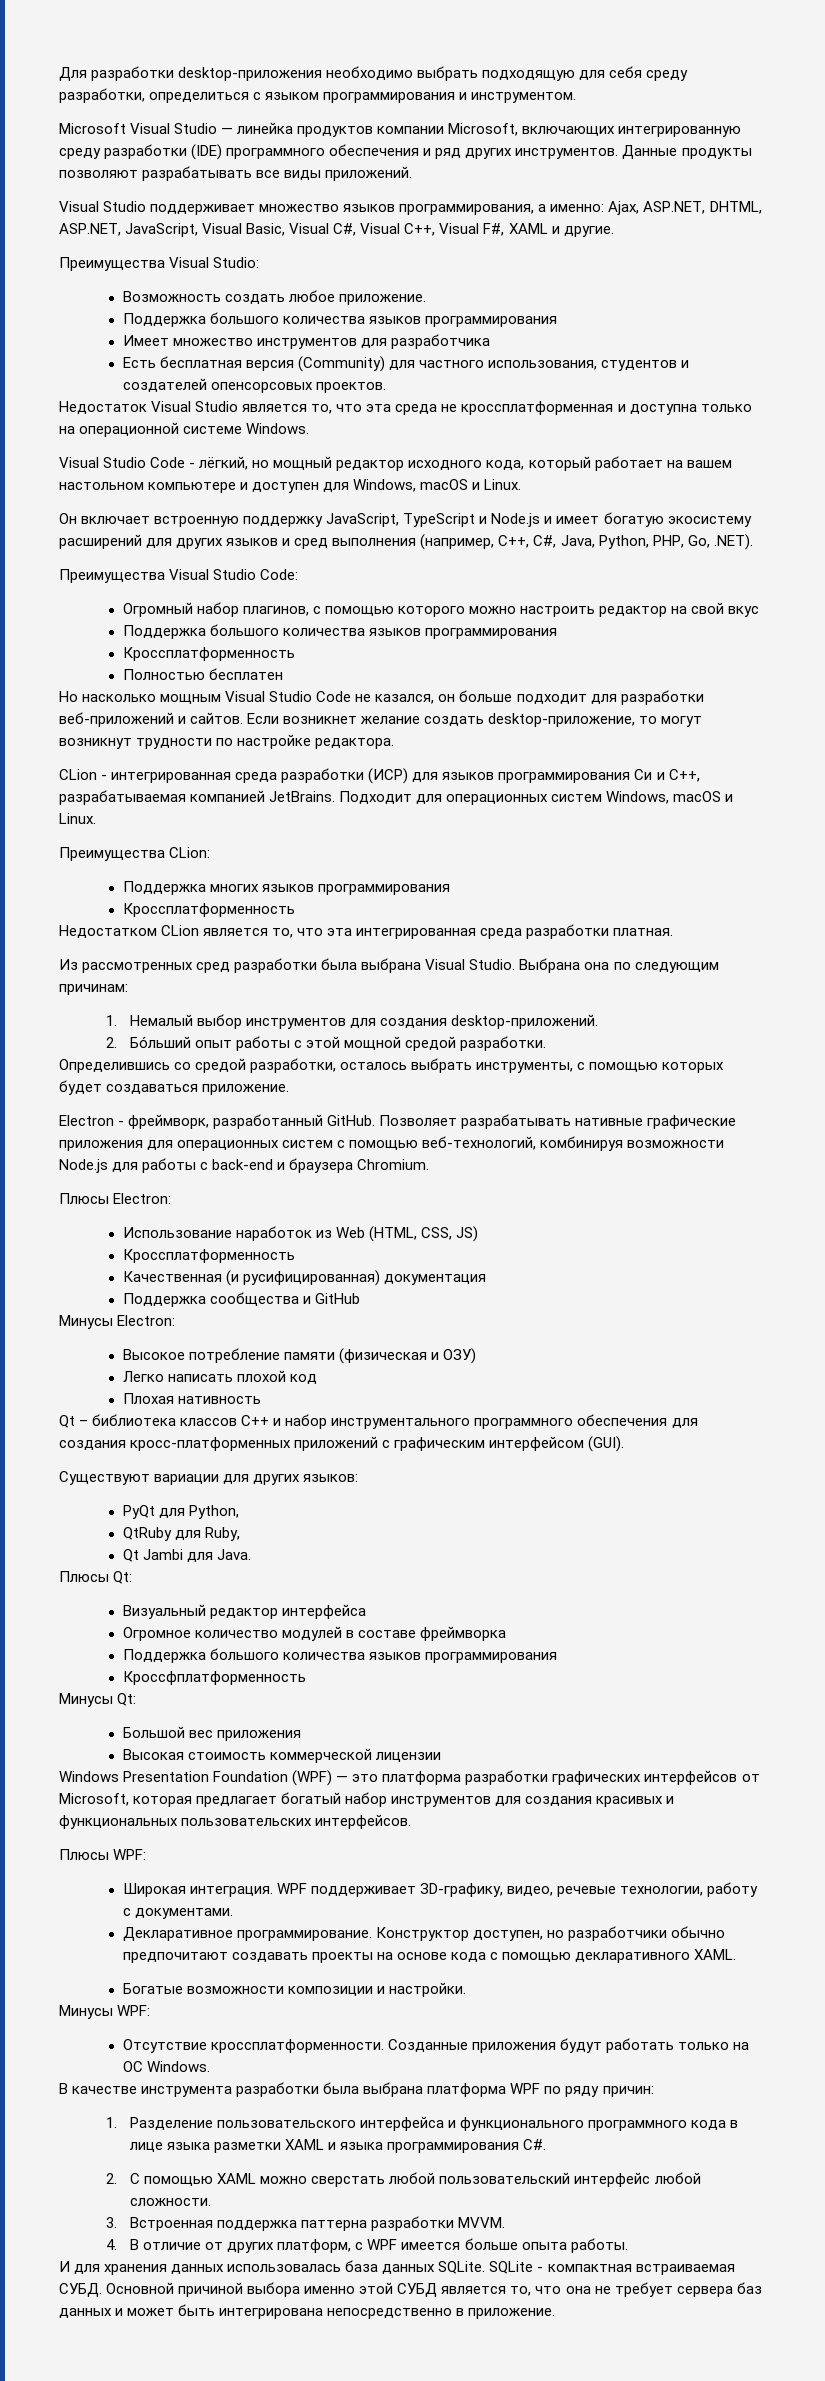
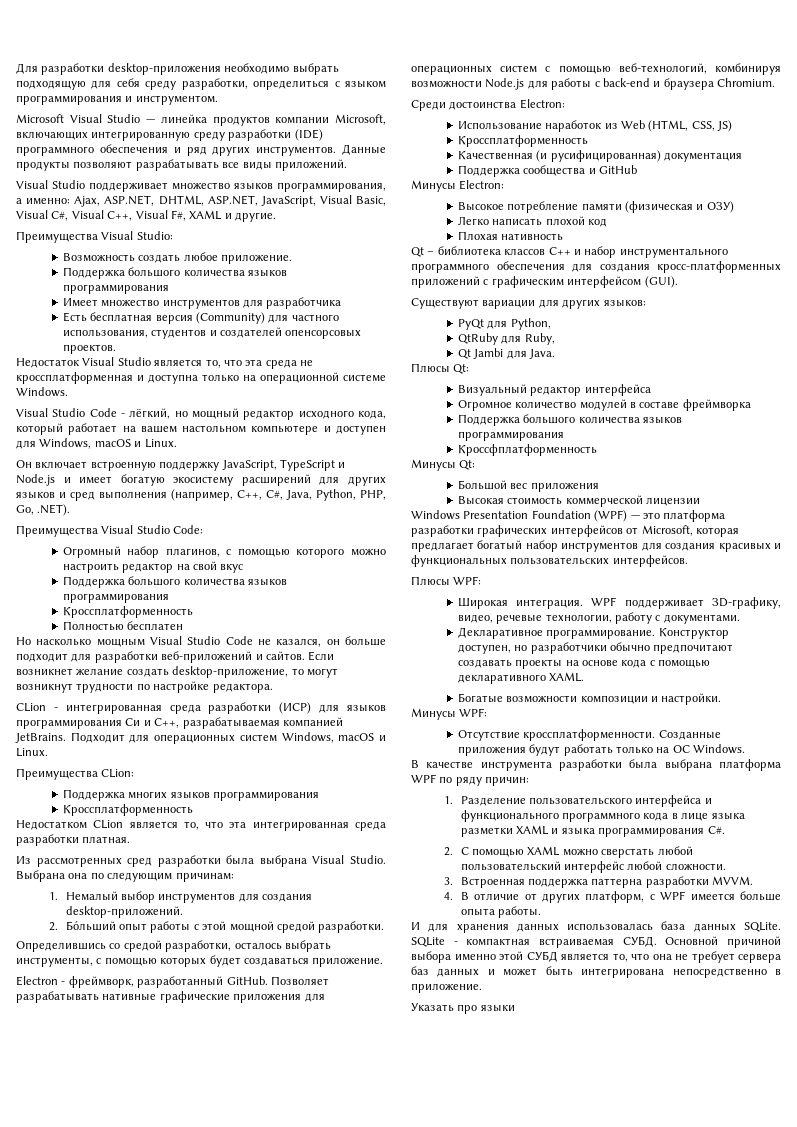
- Плюсы Electron:
+ Среди достоинства Electron:
+ Указать про языки

